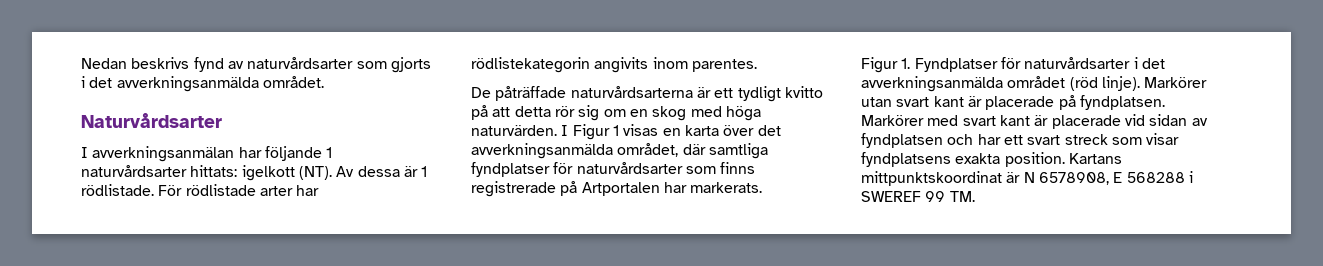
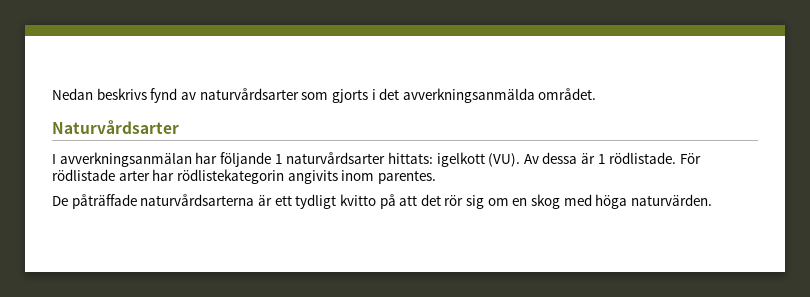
- I avverkningsanmälan har följande 1 naturvårdsarter hittats: igelkott (NT). Av dessa är 1 rödlistade.
+ I avverkningsanmälan har följande 1 naturvårdsarter hittats: igelkott (VU). Av dessa är 1 rödlistade.
- De påträffade naturvårdsarterna är ett tydligt kvitto på att detta rör sig om en skog med höga naturvärden. I Figur 1 visas en karta över det avverkningsanmälda området, där samtliga fyndplatser för naturvårdsarter som finns registrerade på Artportalen har markerats.
- Figur 1. Fyndplatser för naturvårdsarter i det avverkningsanmälda området (röd linje). Markörer utan svart kant är placerade på fyndplatsen. Markörer med svart kant är placerade vid sidan av fyndplatsen och har ett svart streck som visar fyndplatsens exakta position. Kartans mittpunktskoordinat är N 6578908, E 568288 i SWEREF 99 TM.
+ De påträffade naturvårdsarterna är ett tydligt kvitto på att det rör sig om en skog med höga naturvärden.

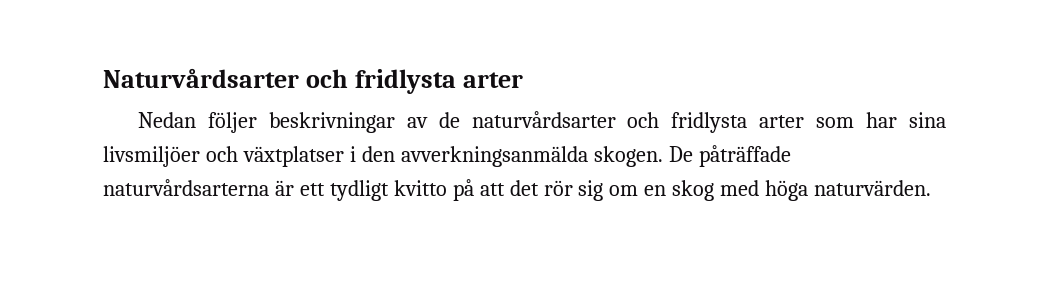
- Nedan beskrivs fynd av naturvårdsarter som gjorts i det avverkningsanmälda området.
- Naturvårdsarter
- I avverkningsanmälan har följande 1 naturvårdsarter hittats: igelkott (VU). Av dessa är 1 rödlistade. För rödlistade arter har rödlistekategorin angivits inom parentes.
- De påträffade naturvårdsarterna är ett tydligt kvitto på att det rör sig om en skog med höga naturvärden.
+ Naturvårdsarter och fridlysta arter
+ Nedan följer beskrivningar av de naturvårdsarter och fridlysta arter som har sina livsmiljöer och växtplatser i den avverkningsanmälda skogen. De påträffade naturvårdsarterna är ett tydligt kvitto på att det rör sig om en skog med höga naturvärden.

